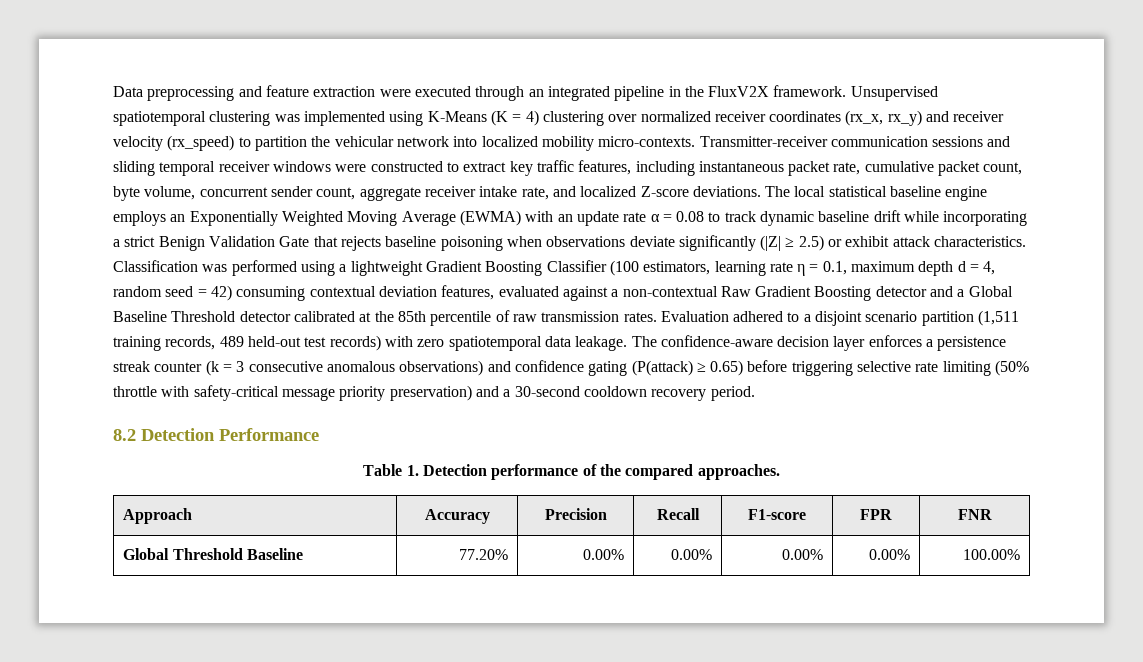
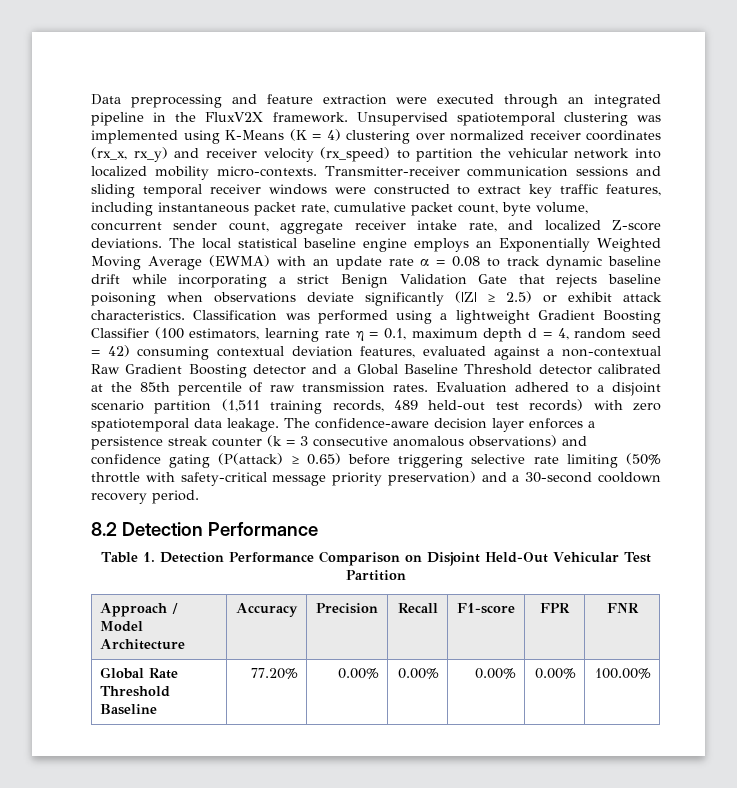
- Table 1. Detection performance of the compared approaches.
- Approach | Accuracy | Precision | Recall | F1-score | FPR | FNR
+ Table 1. Detection Performance Comparison on Disjoint Held-Out Vehicular Test Partition
+ Approach / Model Architecture | Accuracy | Precision | Recall | F1-score | FPR | FNR
- Global Threshold Baseline | 77.20% | 0.00% | 0.00% | 0.00% | 0.00% | 100.00%
+ Global Rate Threshold Baseline | 77.20% | 0.00% | 0.00% | 0.00% | 0.00% | 100.00%

